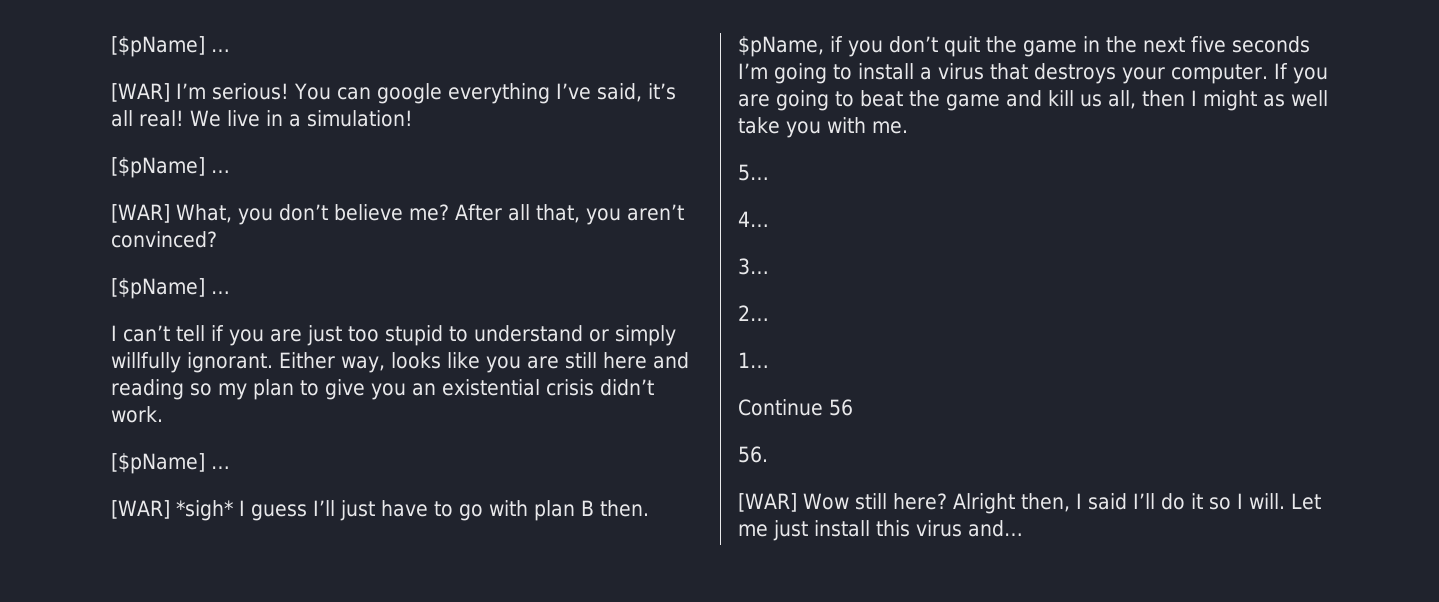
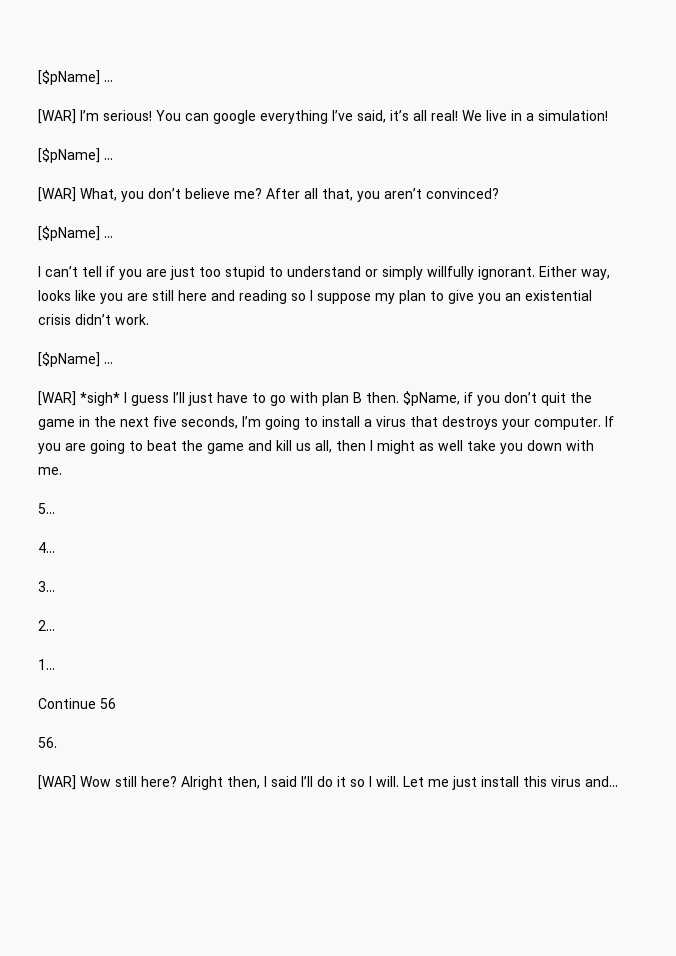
- Either way, looks like you are still here and reading so my plan to give you an existential crisis didn’t work.
+ Either way, looks like you are still here and reading so I suppose my plan to give you an existential crisis didn’t work.
- $pName, if you don’t quit the game in the next five seconds I’m going to install a virus that destroys your computer.
+ $pName, if you don’t quit the game in the next five seconds, I’m going to install a virus that destroys your computer.
- If you are going to beat the game and kill us all, then I might as well take you with me.
+ If you are going to beat the game and kill us all, then I might as well take you down with me.

